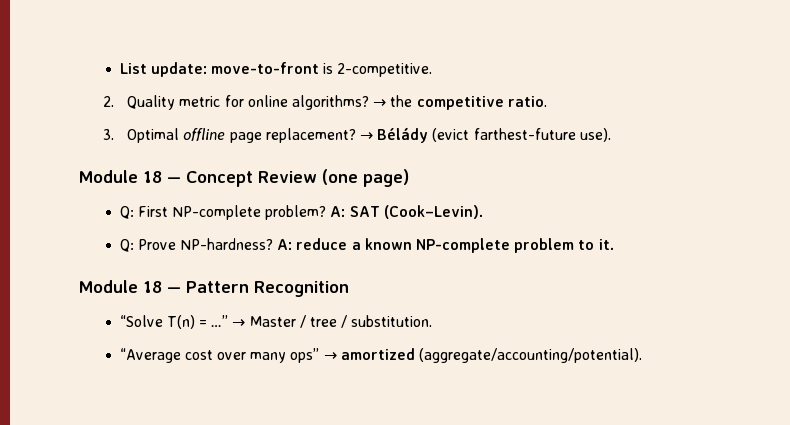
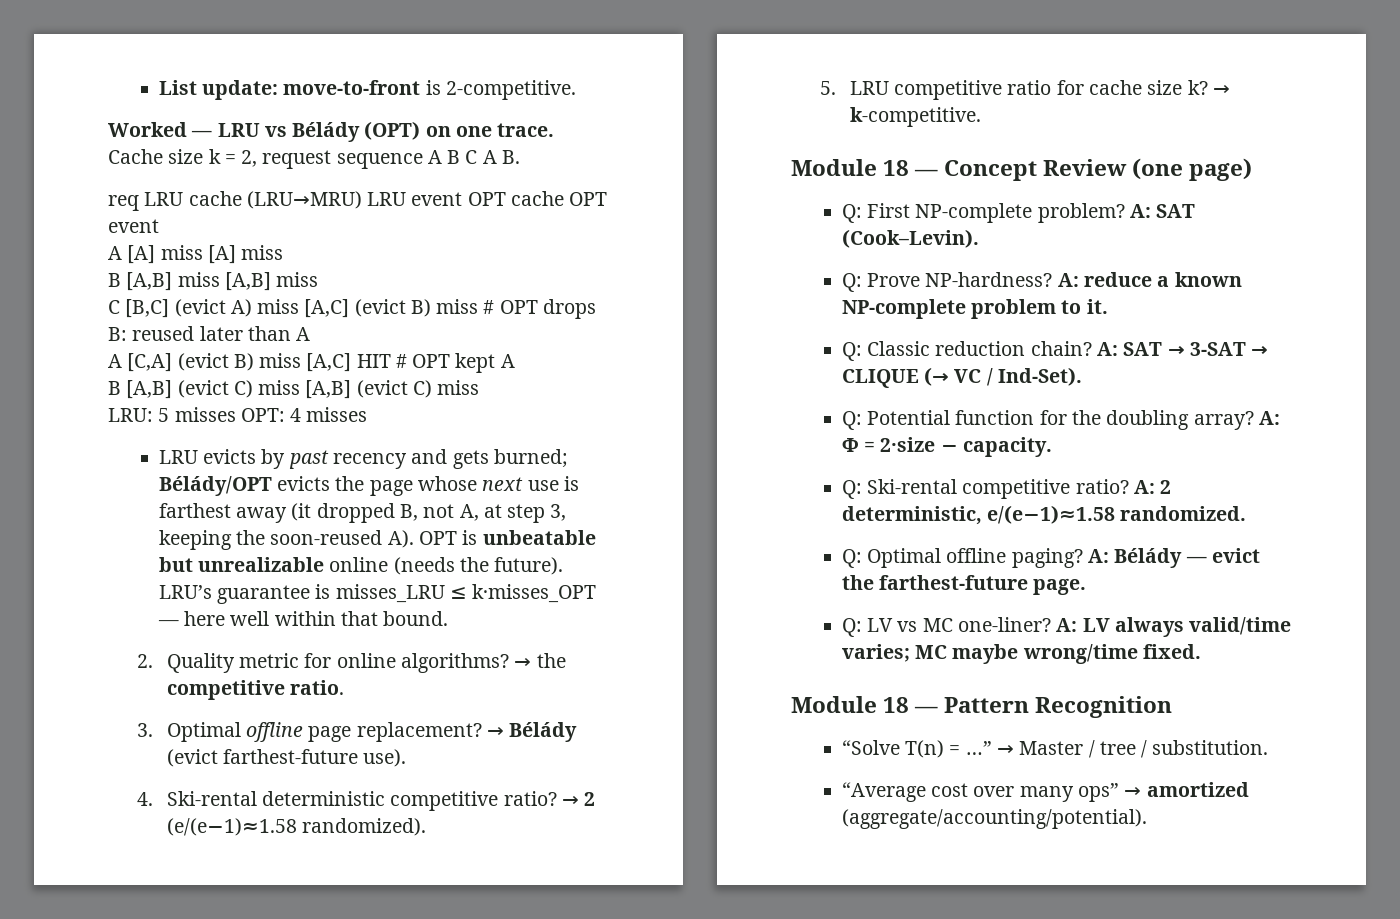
+ Worked — LRU vs Bélády (OPT) on one trace. Cache size k = 2, request sequence A B C A B.
+ req LRU cache (LRU→MRU) LRU event OPT cache OPT event
+ A [A] miss [A] miss
+ B [A,B] miss [A,B] miss
+ C [B,C] (evict A) miss [A,C] (evict B) miss # OPT drops B: reused later than A
+ A [C,A] (evict B) miss [A,C] HIT # OPT kept A
+ B [A,B] (evict C) miss [A,B] (evict C) miss
+ LRU: 5 misses OPT: 4 misses
+ LRU evicts by past recency and gets burned; Bélády/OPT evicts the page whose next use is farthest away (it dropped B, not A, at step 3, keeping the soon-reused A). OPT is unbeatable but unrealizable online (needs the future). LRU’s guarantee is misses_LRU ≤ k·misses_OPT — here well within that bound.
+ 4. Ski-rental deterministic competitive ratio? → 2 (e/(e−1)≈1.58 randomized).
+ 5. LRU competitive ratio for cache size k? → k-competitive.
+ Q: Classic reduction chain? A: SAT → 3-SAT → CLIQUE (→ VC / Ind-Set).
+ Q: Potential function for the doubling array? A: Φ = 2·size − capacity.
+ Q: Ski-rental competitive ratio? A: 2 deterministic, e/(e−1)≈1.58 randomized.
+ Q: Optimal offline paging? A: Bélády — evict the farthest-future page.
+ Q: LV vs MC one-liner? A: LV always valid/time varies; MC maybe wrong/time fixed.

